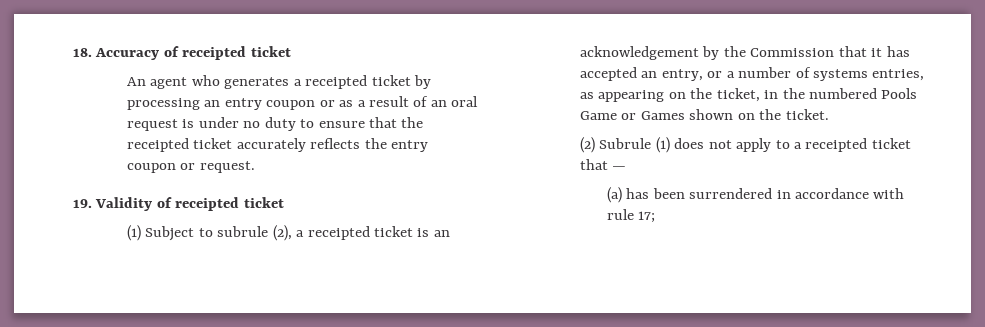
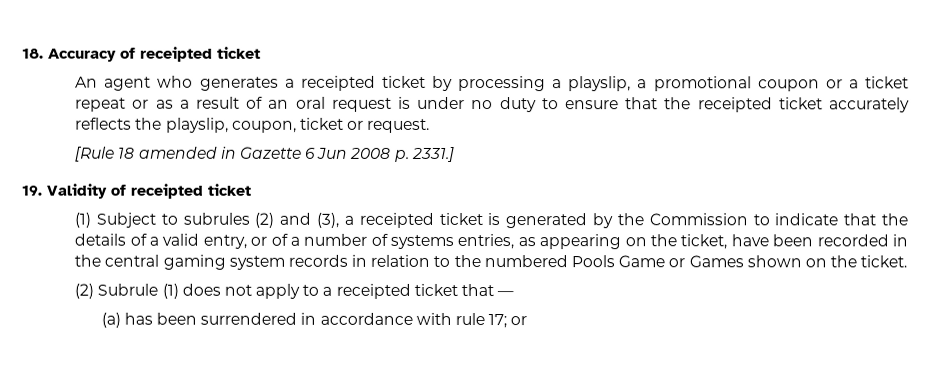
- An agent who generates a receipted ticket by processing an entry coupon or as a result of an oral request is under no duty to ensure that the receipted ticket accurately reflects the entry coupon or request.
+ An agent who generates a receipted ticket by processing a playslip, a promotional coupon or a ticket repeat or as a result of an oral request is under no duty to ensure that the receipted ticket accurately reflects the playslip, coupon, ticket or request.
+ [Rule 18 amended in Gazette 6 Jun 2008 p. 2331.]
- (1) Subject to subrule (2), a receipted ticket is an acknowledgement by the Commission that it has accepted an entry, or a number of systems entries, as appearing on the ticket, in the numbered Pools Game or Games shown on the ticket.
+ (1) Subject to subrules (2) and (3), a receipted ticket is generated by the Commission to indicate that the details of a valid entry, or of a number of systems entries, as appearing on the ticket, have been recorded in the central gaming system records in relation to the numbered Pools Game or Games shown on the ticket.
- (a) has been surrendered in accordance with rule 17;
+ (a) has been surrendered in accordance with rule 17; or

